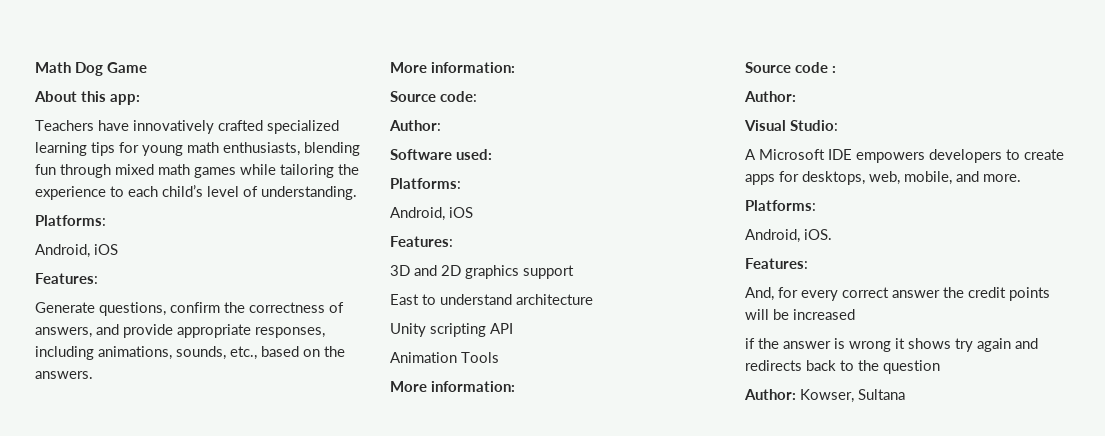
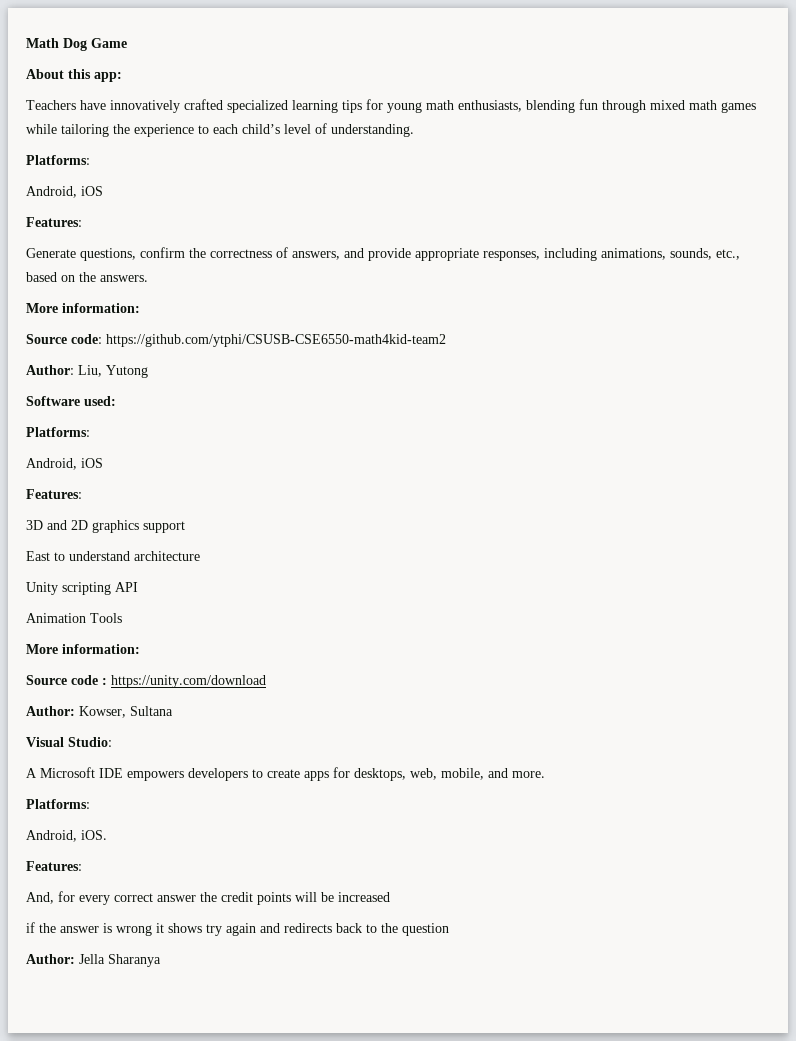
- Source code:
- Author:
+ Source code: https://github.com/ytphi/CSUSB-CSE6550-math4kid-team2
+ Author: Liu, Yutong
- Source code :
- Author:
+ Source code : https://unity.com/download
+ Author: Kowser, Sultana
- Author: Kowser, Sultana
+ Author: Jella Sharanya

